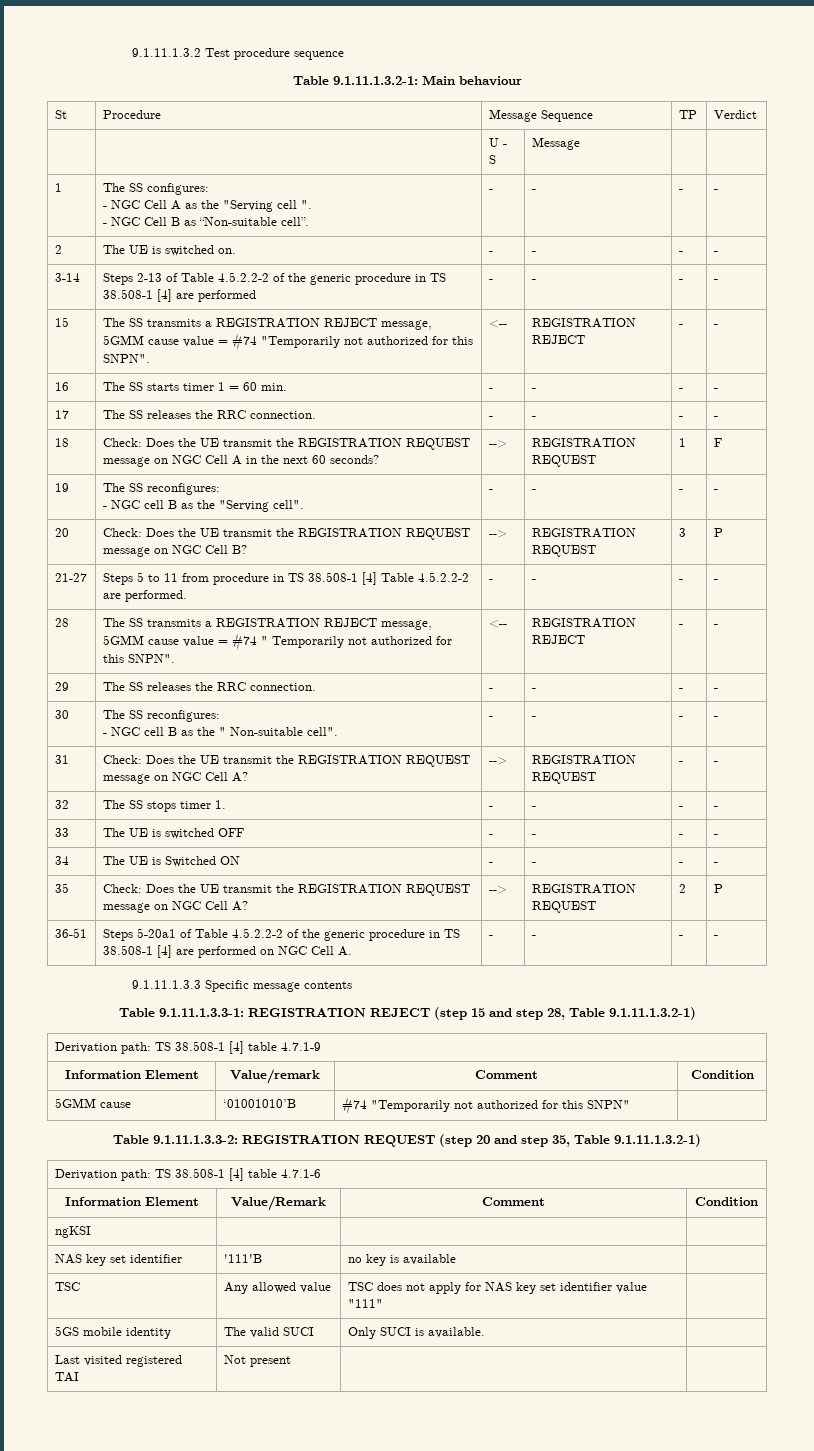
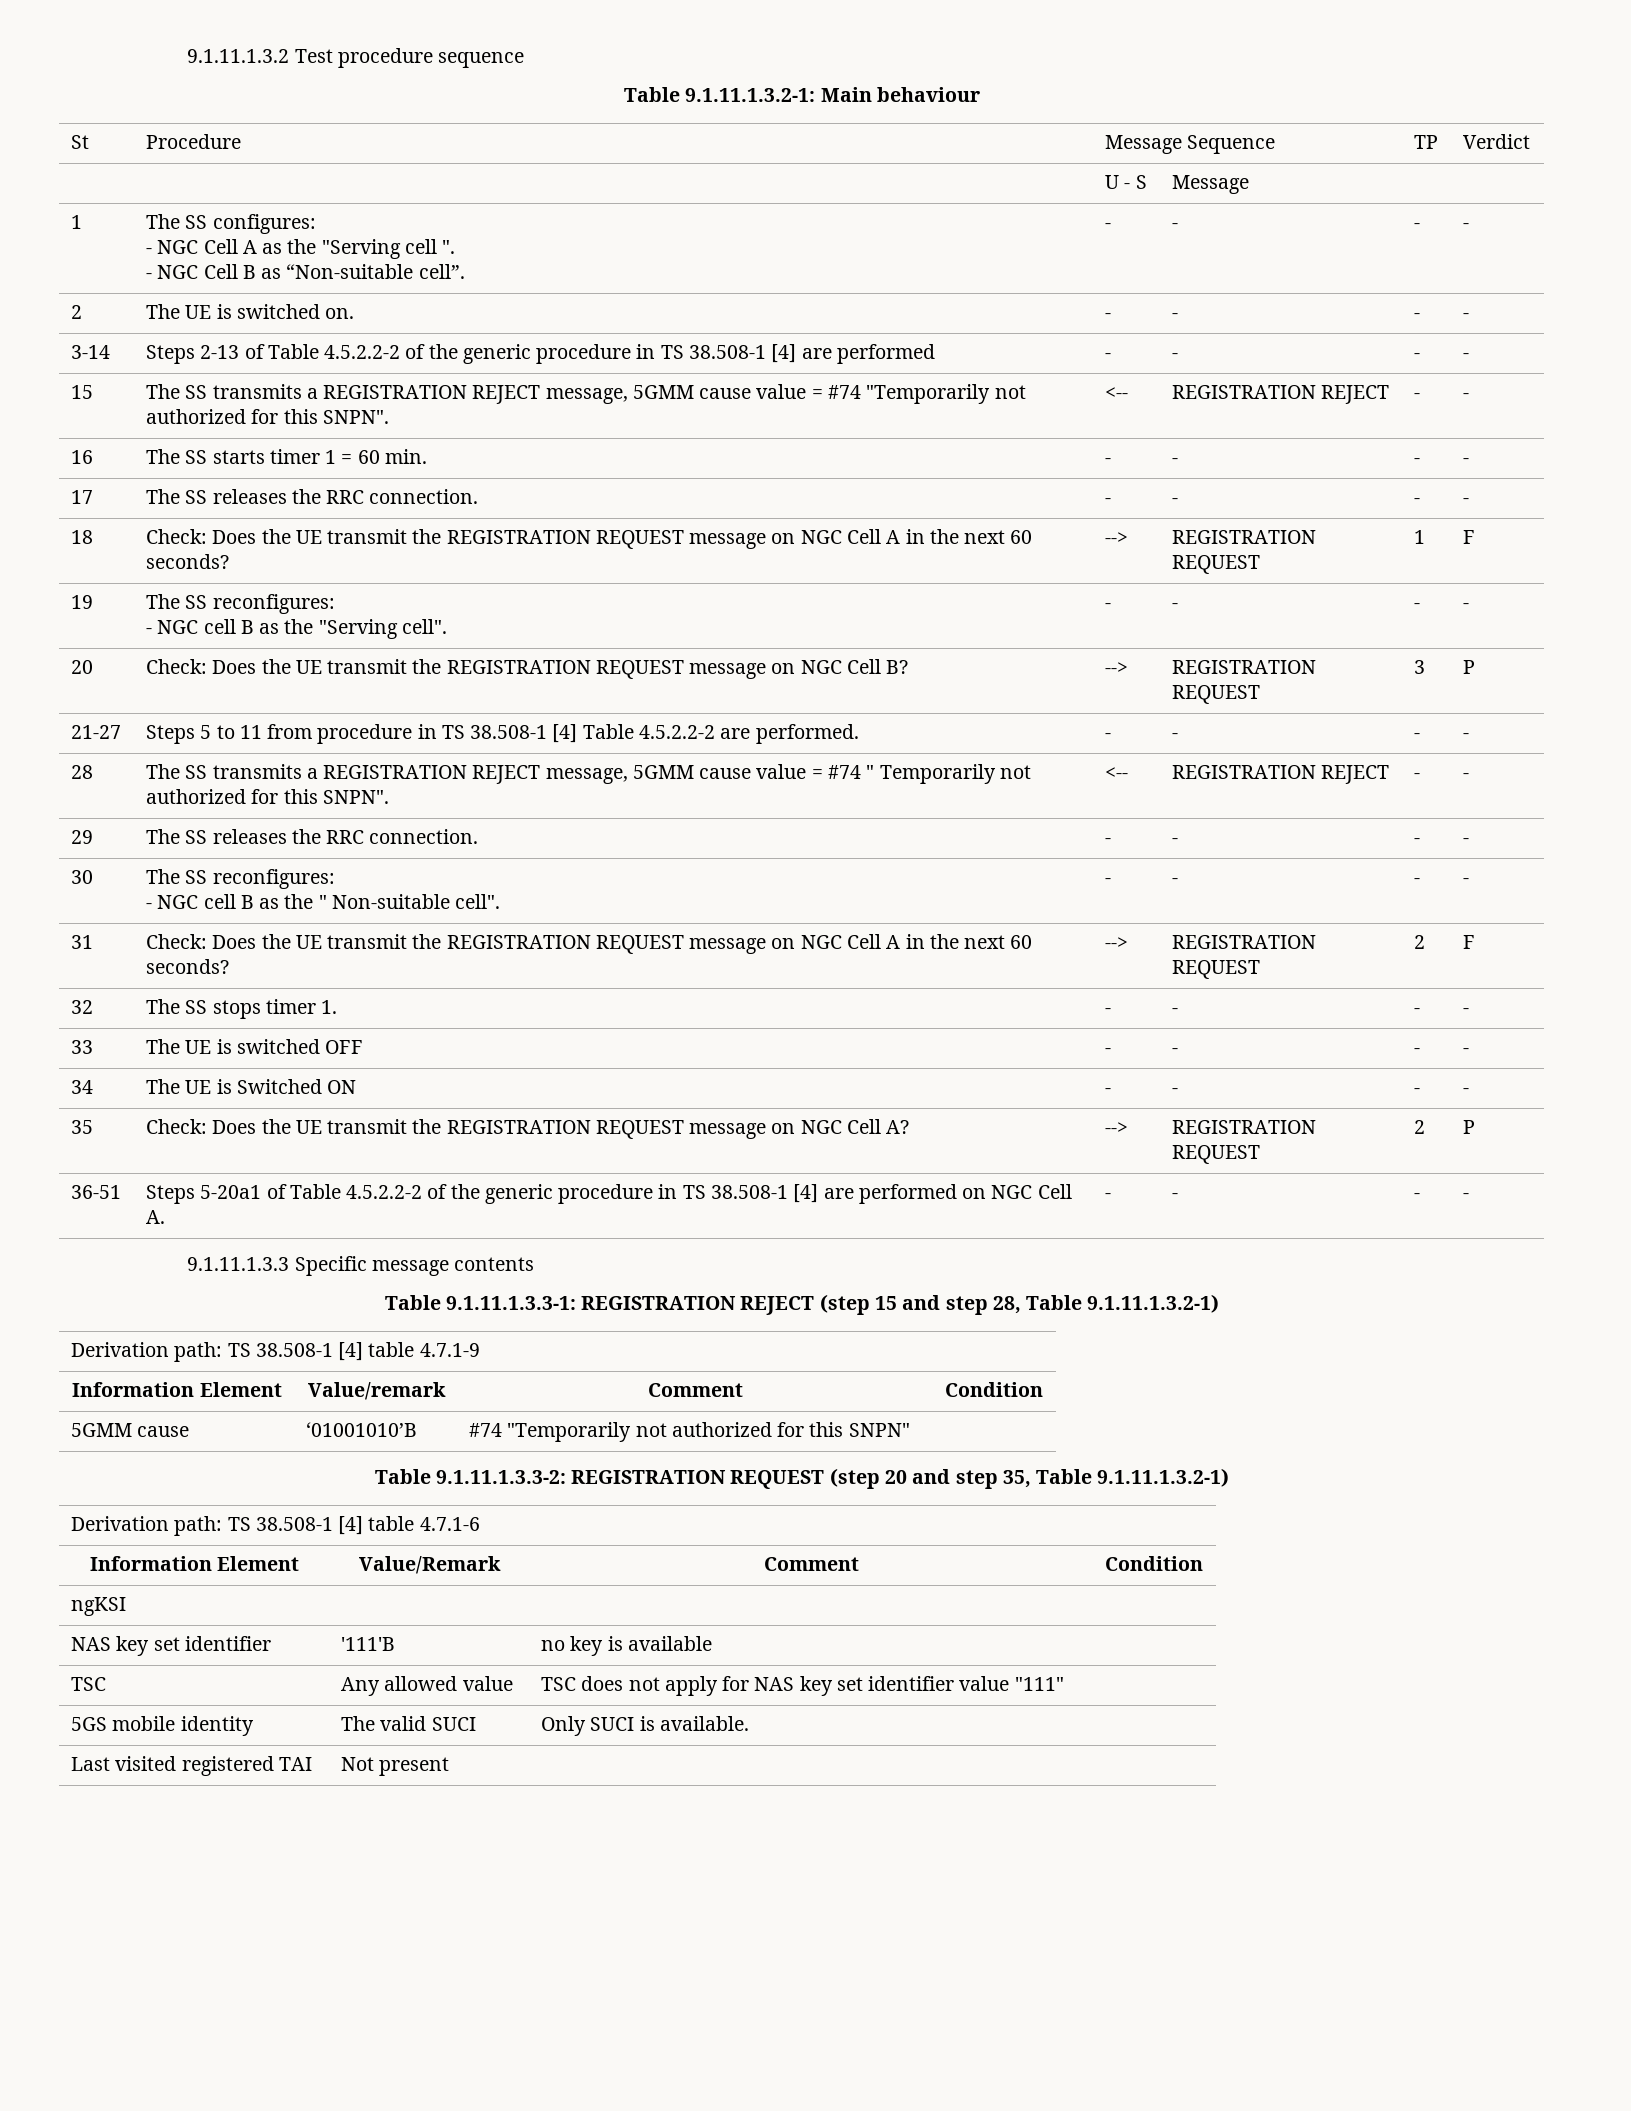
- 31 | Check: Does the UE transmit the REGISTRATION REQUEST message on NGC Cell A? | --> | REGISTRATION REQUEST | - | -
+ 31 | Check: Does the UE transmit the REGISTRATION REQUEST message on NGC Cell A in the next 60 seconds? | --> | REGISTRATION REQUEST | 2 | F

